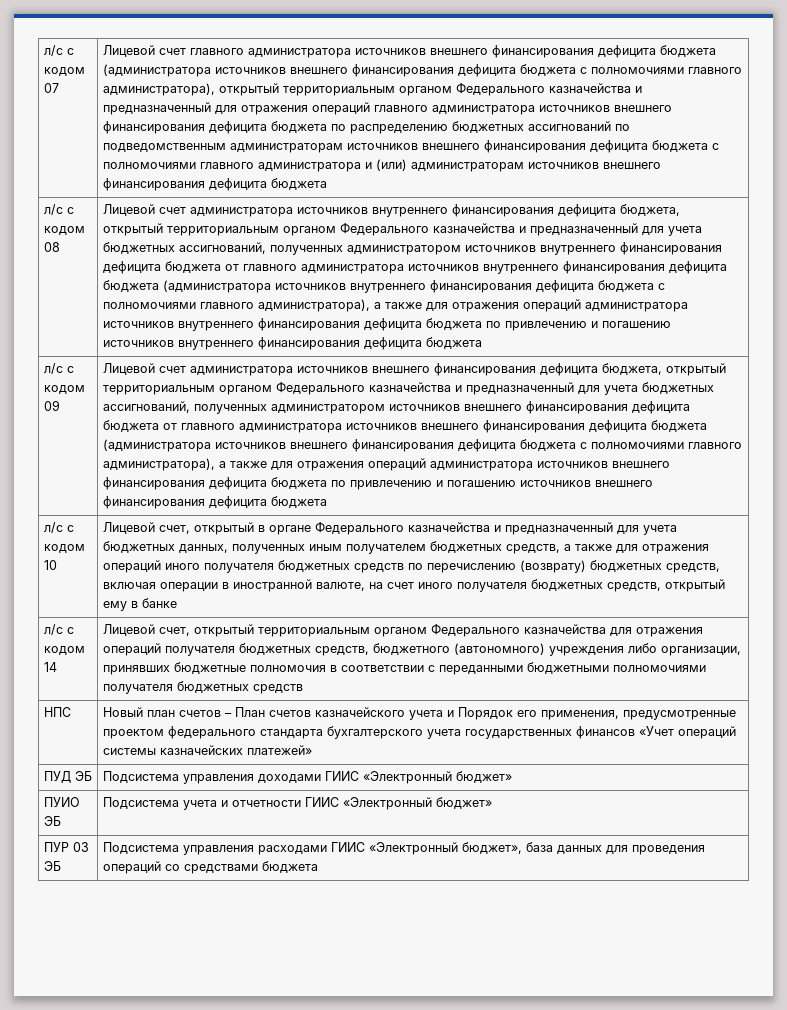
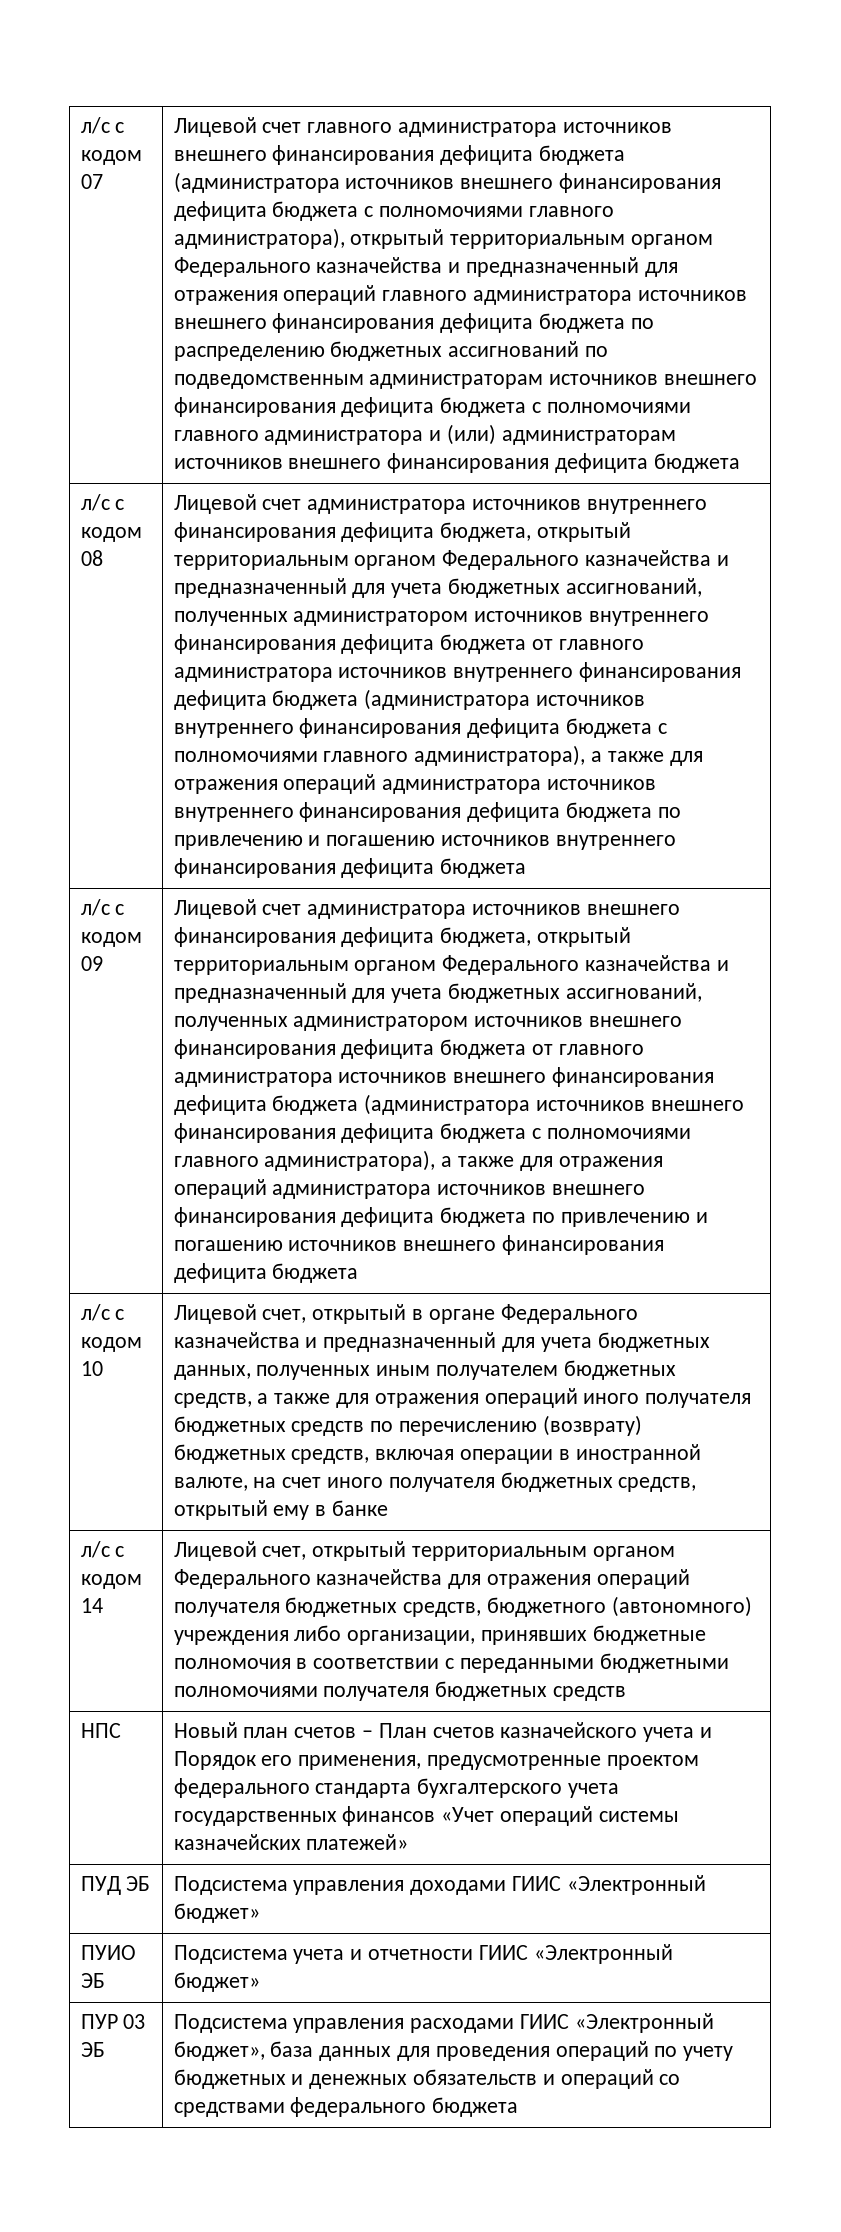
- ПУР 03 ЭБ | Подсистема управления расходами ГИИС «Электронный бюджет», база данных для проведения операций со средствами бюджета
+ ПУР 03 ЭБ | Подсистема управления расходами ГИИС «Электронный бюджет», база данных для проведения операций по учету бюджетных и денежных обязательств и операций со средствами федерального бюджета

